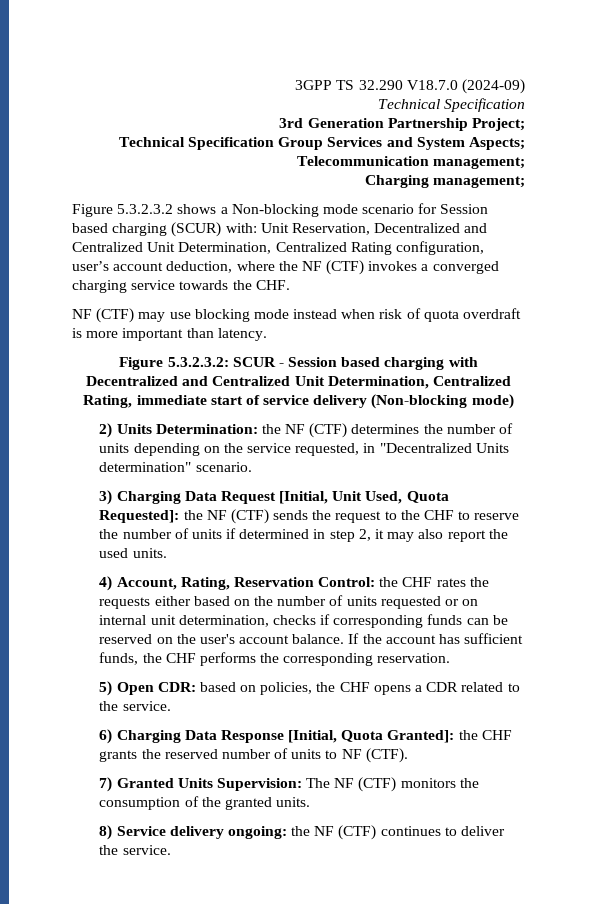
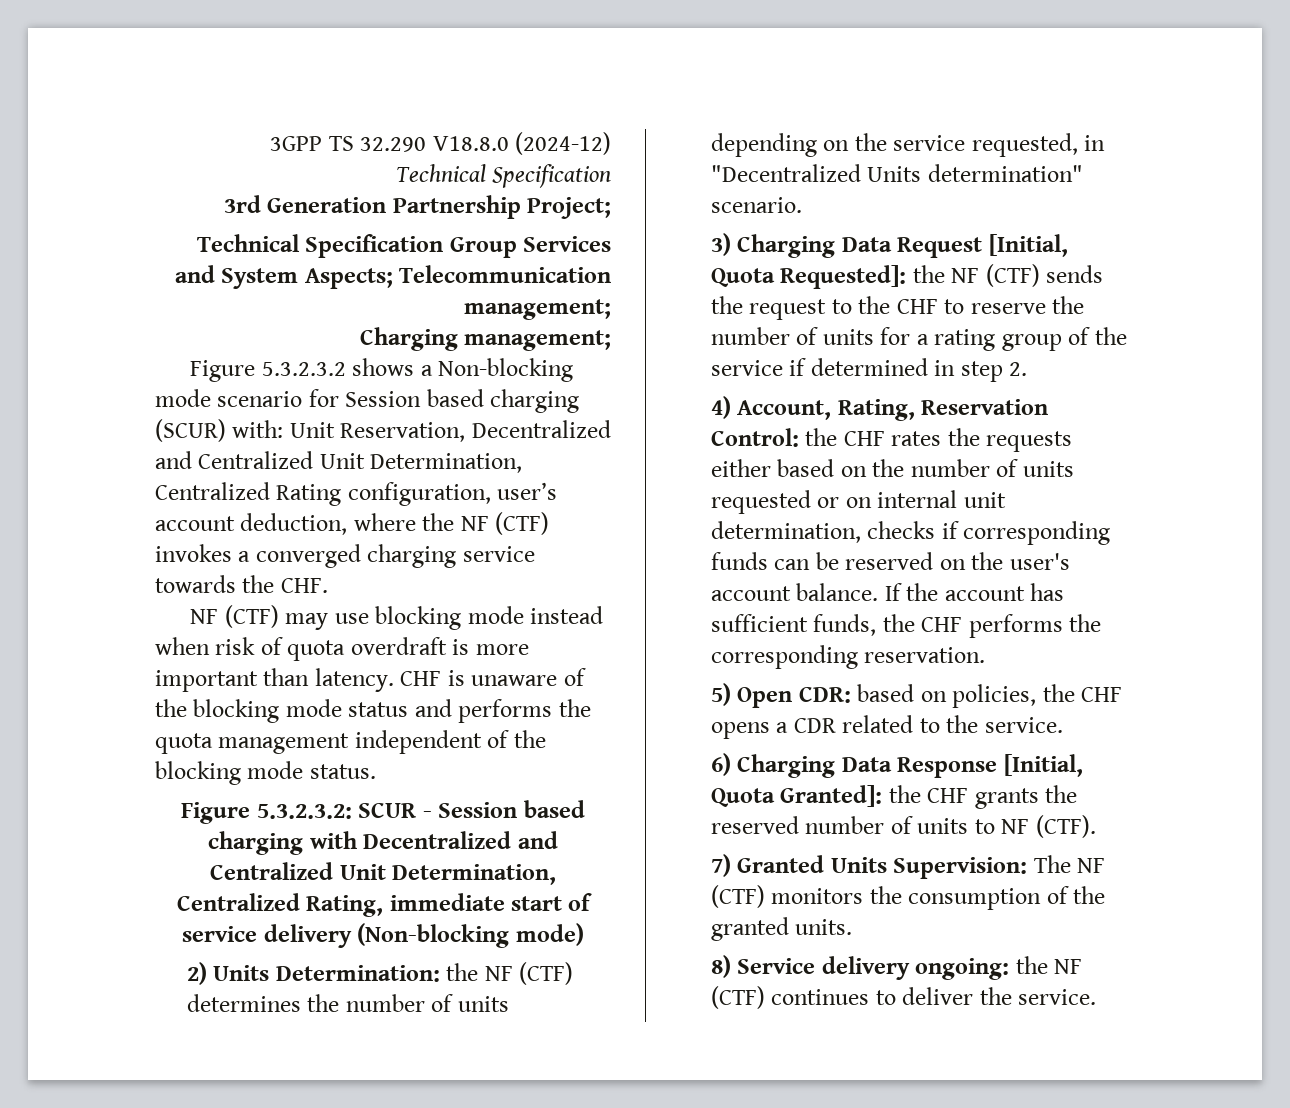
- 3GPP TS 32.290 V18.7.0 (2024-09)
+ 3GPP TS 32.290 V18.8.0 (2024-12)
+ CHF is unaware of the blocking mode status and performs the quota management independent of the blocking mode status.
- 3) Charging Data Request [Initial, Unit Used, Quota Requested]: the NF (CTF) sends the request to the CHF to reserve the number of units if determined in step 2, it may also report the used units.
+ 3) Charging Data Request [Initial, Quota Requested]: the NF (CTF) sends the request to the CHF to reserve the number of units for a rating group of the service if determined in step 2.

